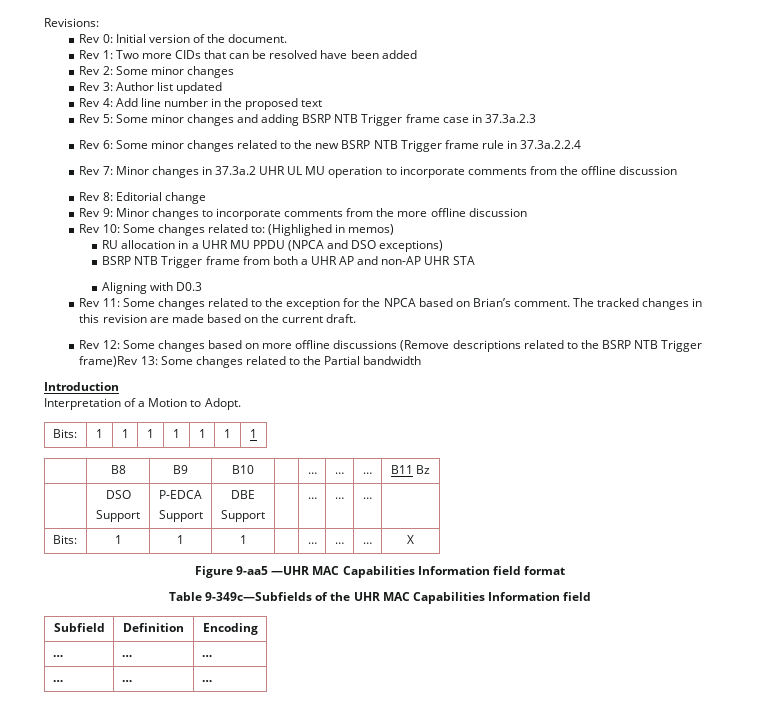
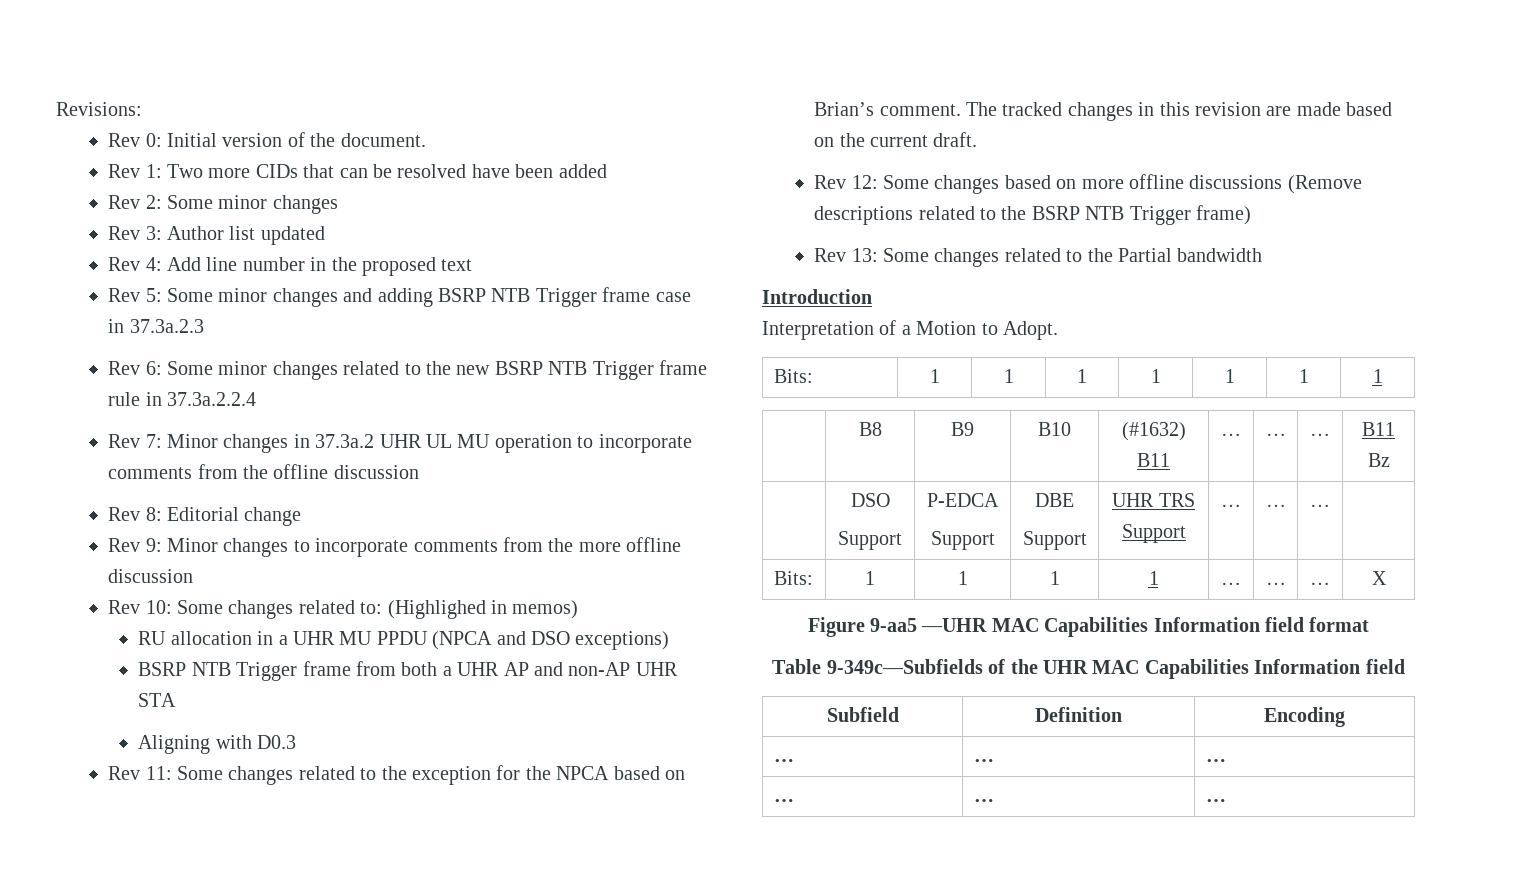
- Rev 12: Some changes based on more offline discussions (Remove descriptions related to the BSRP NTB Trigger frame)Rev 13: Some changes related to the Partial bandwidth
+ Rev 12: Some changes based on more offline discussions (Remove descriptions related to the BSRP NTB Trigger frame)
+ Rev 13: Some changes related to the Partial bandwidth
- | B8 | B9 | B10 | | … | … | … | B11 Bz
+ | B8 | B9 | B10 | (#1632) B11 | … | … | … | B11 Bz
  | DSO
  Support | P-EDCA
  Support | DBE
- Support | | … | … | … |
+ Support | UHR TRS Support | … | … | … |
- Bits: | 1 | 1 | 1 | | … | … | … | X
+ Bits: | 1 | 1 | 1 | 1 | … | … | … | X

